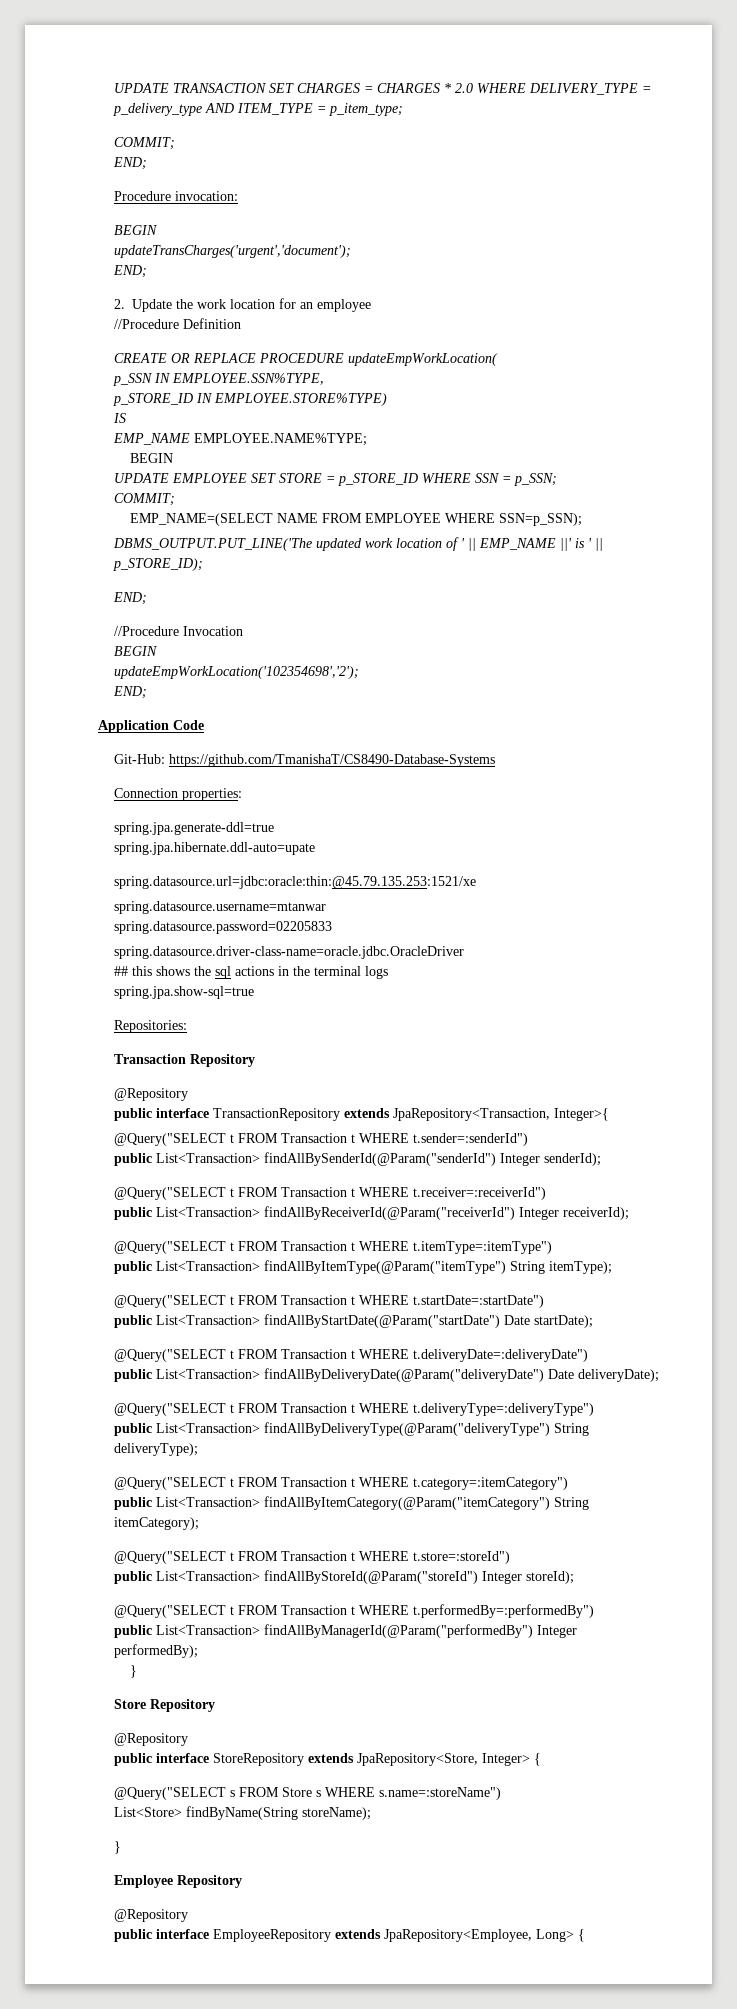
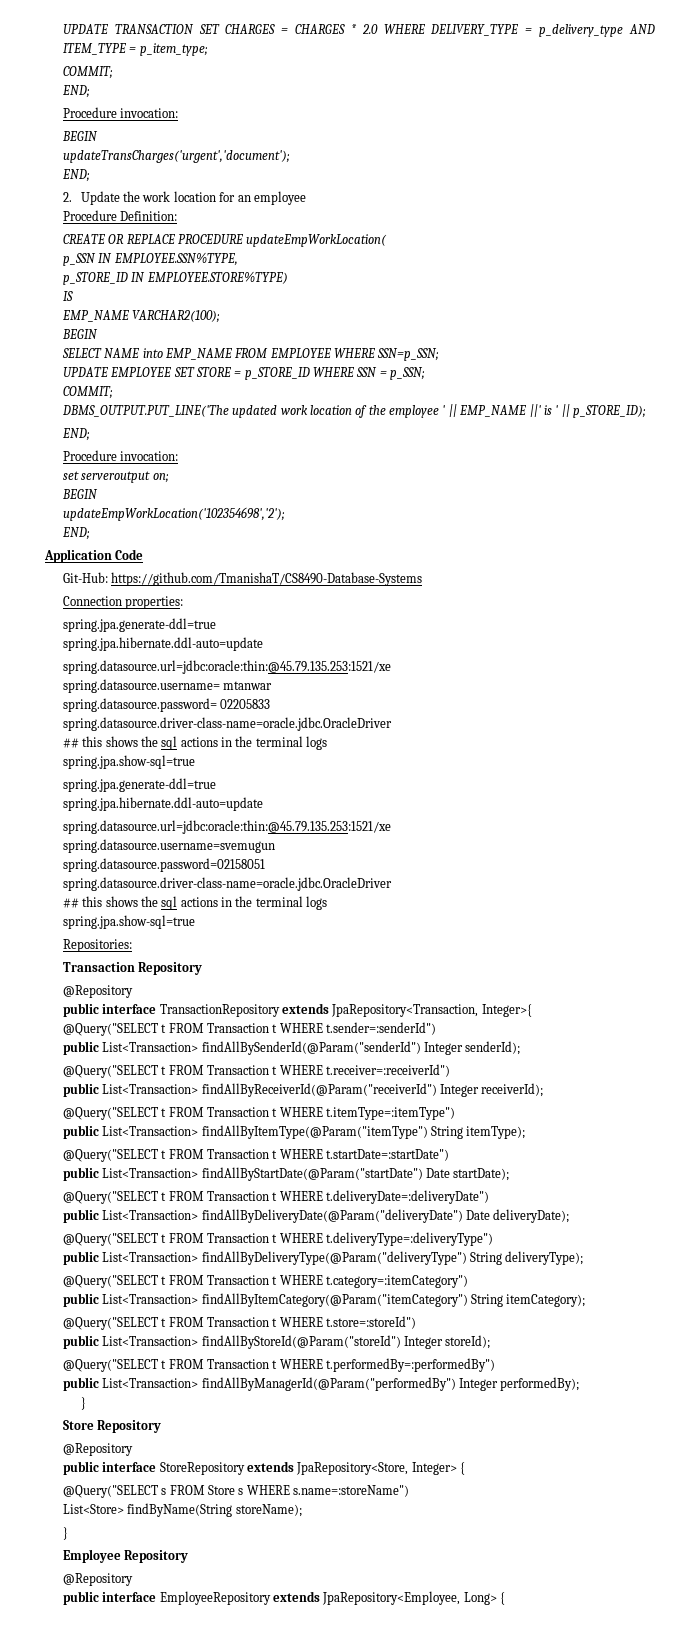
- //Procedure Definition
+ Procedure Definition:
- EMP_NAME EMPLOYEE.NAME%TYPE;
+ EMP_NAME VARCHAR2(100);
  BEGIN
+ SELECT NAME into EMP_NAME FROM EMPLOYEE WHERE SSN=p_SSN;
- EMP_NAME=(SELECT NAME FROM EMPLOYEE WHERE SSN=p_SSN);
- DBMS_OUTPUT.PUT_LINE('The updated work location of ' || EMP_NAME ||' is ' || p_STORE_ID);
+ DBMS_OUTPUT.PUT_LINE('The updated work location of the employee ' || EMP_NAME ||' is ' || p_STORE_ID);
  END;
- //Procedure Invocation
+ Procedure invocation:
+ set serveroutput on;
  Connection properties:
  spring.jpa.generate-ddl=true
- spring.jpa.hibernate.ddl-auto=upate
+ spring.jpa.hibernate.ddl-auto=update
  spring.datasource.url=jdbc:oracle:thin:@45.79.135.253:1521/xe
- spring.datasource.username=mtanwar
- spring.datasource.password=02205833
+ spring.datasource.username= mtanwar
+ spring.datasource.password= 02205833
+ spring.datasource.driver-class-name=oracle.jdbc.OracleDriver
+ ## this shows the sql actions in the terminal logs
+ spring.jpa.show-sql=true
+ spring.jpa.generate-ddl=true
+ spring.jpa.hibernate.ddl-auto=update
+ spring.datasource.url=jdbc:oracle:thin:@45.79.135.253:1521/xe
+ spring.datasource.username=svemugun
+ spring.datasource.password=02158051

